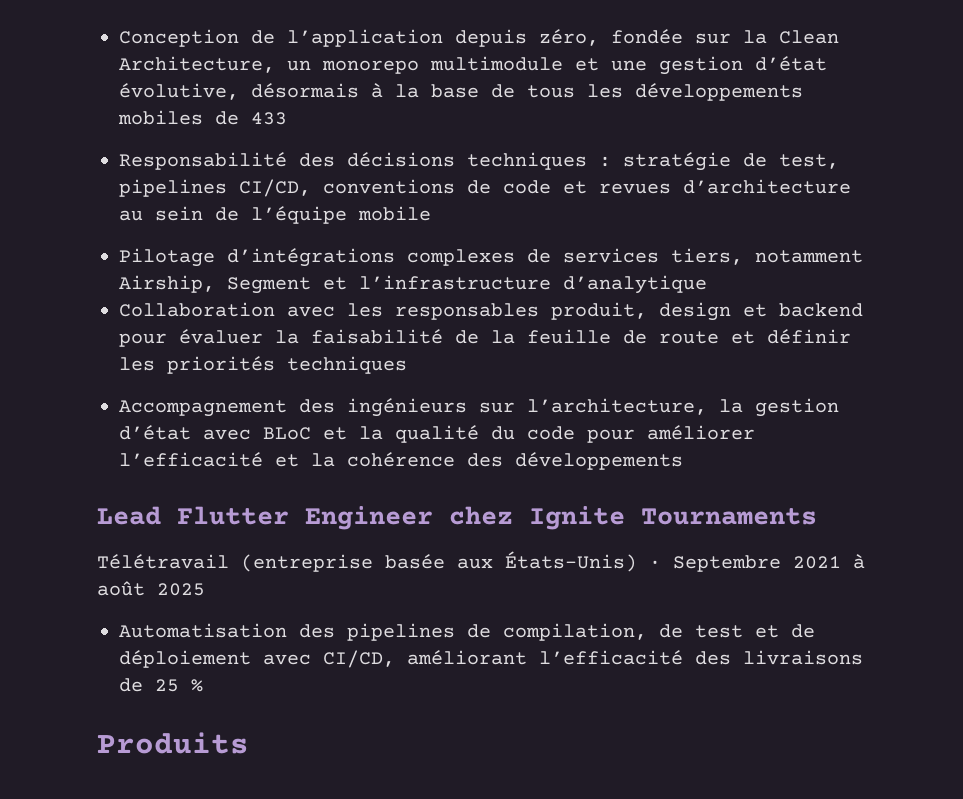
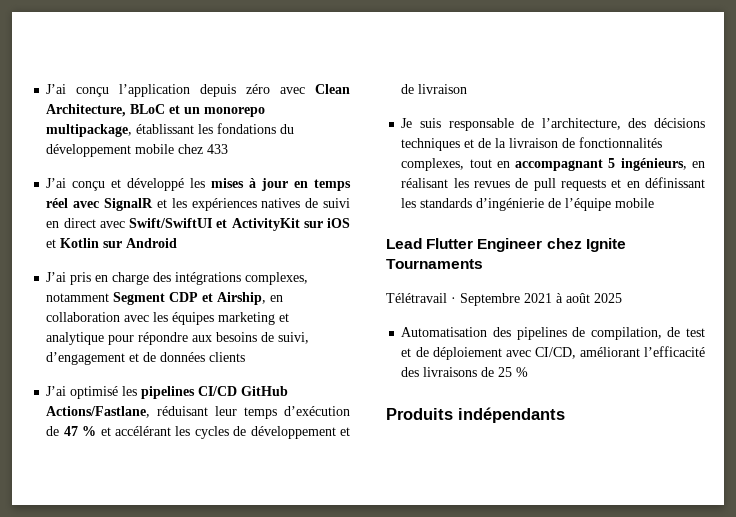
- Conception de l’application depuis zéro, fondée sur la Clean Architecture, un monorepo multimodule et une gestion d’état évolutive, désormais à la base de tous les développements mobiles de 433
- Responsabilité des décisions techniques : stratégie de test, pipelines CI/CD, conventions de code et revues d’architecture au sein de l’équipe mobile
- Pilotage d’intégrations complexes de services tiers, notamment Airship, Segment et l’infrastructure d’analytique
- Collaboration avec les responsables produit, design et backend pour évaluer la faisabilité de la feuille de route et définir les priorités techniques
- Accompagnement des ingénieurs sur l’architecture, la gestion d’état avec BLoC et la qualité du code pour améliorer l’efficacité et la cohérence des développements
+ J’ai conçu l’application depuis zéro avec Clean Architecture, BLoC et un monorepo multipackage, établissant les fondations du développement mobile chez 433
+ J’ai conçu et développé les mises à jour en temps réel avec SignalR et les expériences natives de suivi en direct avec Swift/SwiftUI et ActivityKit sur iOS et Kotlin sur Android
+ J’ai pris en charge des intégrations complexes, notamment Segment CDP et Airship, en collaboration avec les équipes marketing et analytique pour répondre aux besoins de suivi, d’engagement et de données clients
+ J’ai optimisé les pipelines CI/CD GitHub Actions/Fastlane, réduisant leur temps d’exécution de 47 % et accélérant les cycles de développement et de livraison
+ Je suis responsable de l’architecture, des décisions techniques et de la livraison de fonctionnalités complexes, tout en accompagnant 5 ingénieurs, en réalisant les revues de pull requests et en définissant les standards d’ingénierie de l’équipe mobile
- Télétravail (entreprise basée aux États-Unis) · Septembre 2021 à août 2025
+ Télétravail · Septembre 2021 à août 2025
- Produits
+ Produits indépendants

